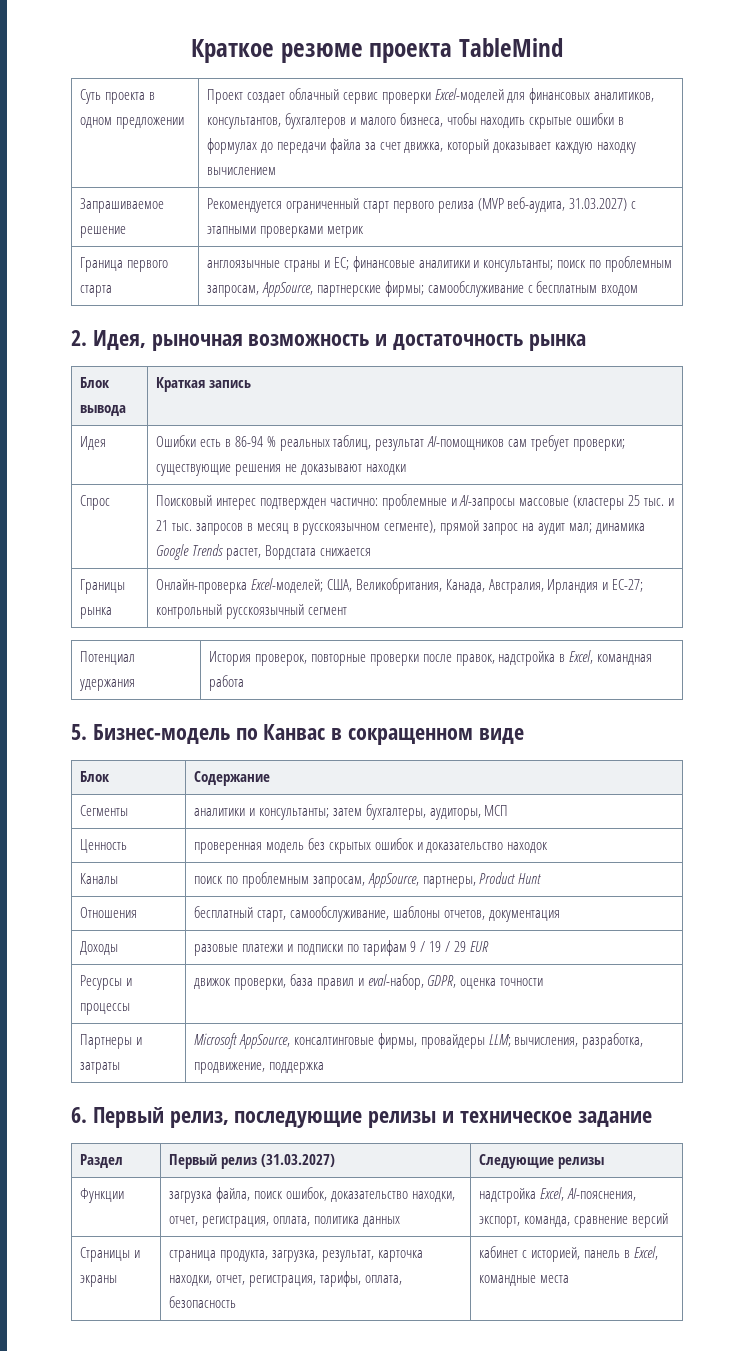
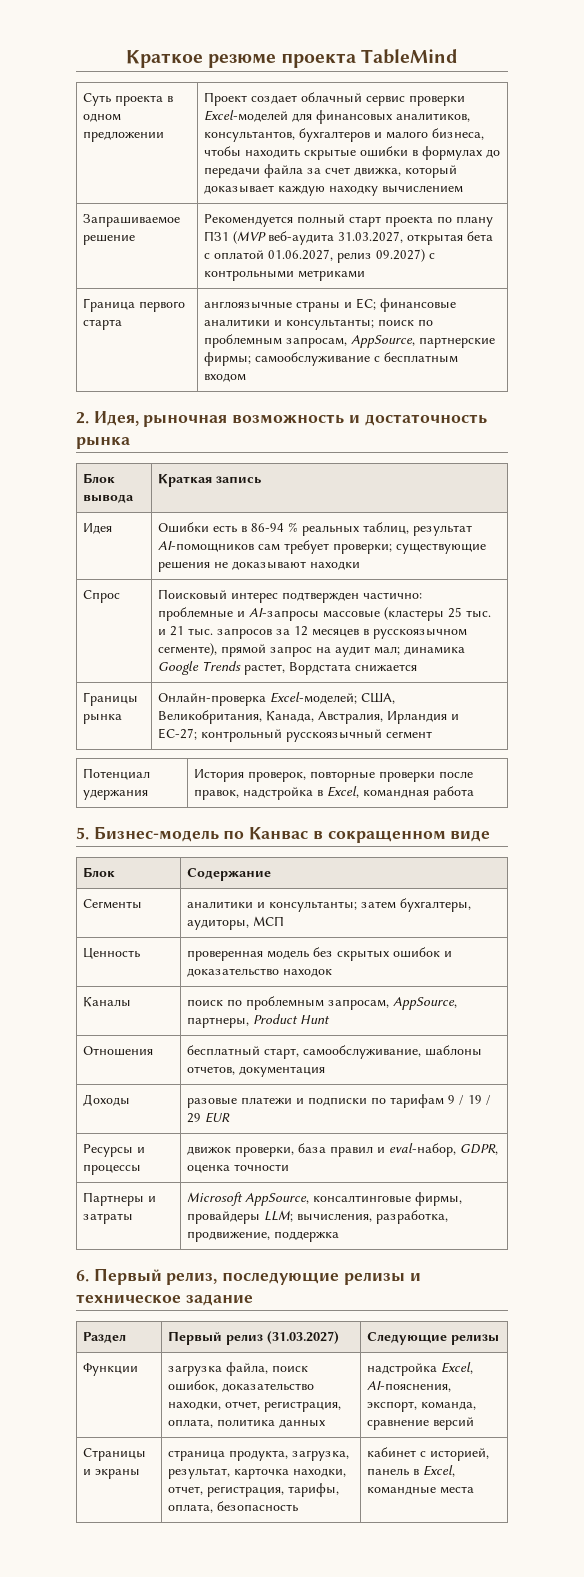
- Запрашиваемое решение | Рекомендуется ограниченный старт первого релиза (MVP веб-аудита, 31.03.2027) с этапными проверками метрик
+ Запрашиваемое решение | Рекомендуется полный старт проекта по плану ПЗ1 (MVP веб-аудита 31.03.2027, открытая бета с оплатой 01.06.2027, релиз 09.2027) с контрольными метриками
- Спрос | Поисковый интерес подтвержден частично: проблемные и AI-запросы массовые (кластеры 25 тыс. и 21 тыс. запросов в месяц в русскоязычном сегменте), прямой запрос на аудит мал; динамика Google Trends растет, Вордстата снижается
+ Спрос | Поисковый интерес подтвержден частично: проблемные и AI-запросы массовые (кластеры 25 тыс. и 21 тыс. запросов за 12 месяцев в русскоязычном сегменте), прямой запрос на аудит мал; динамика Google Trends растет, Вордстата снижается

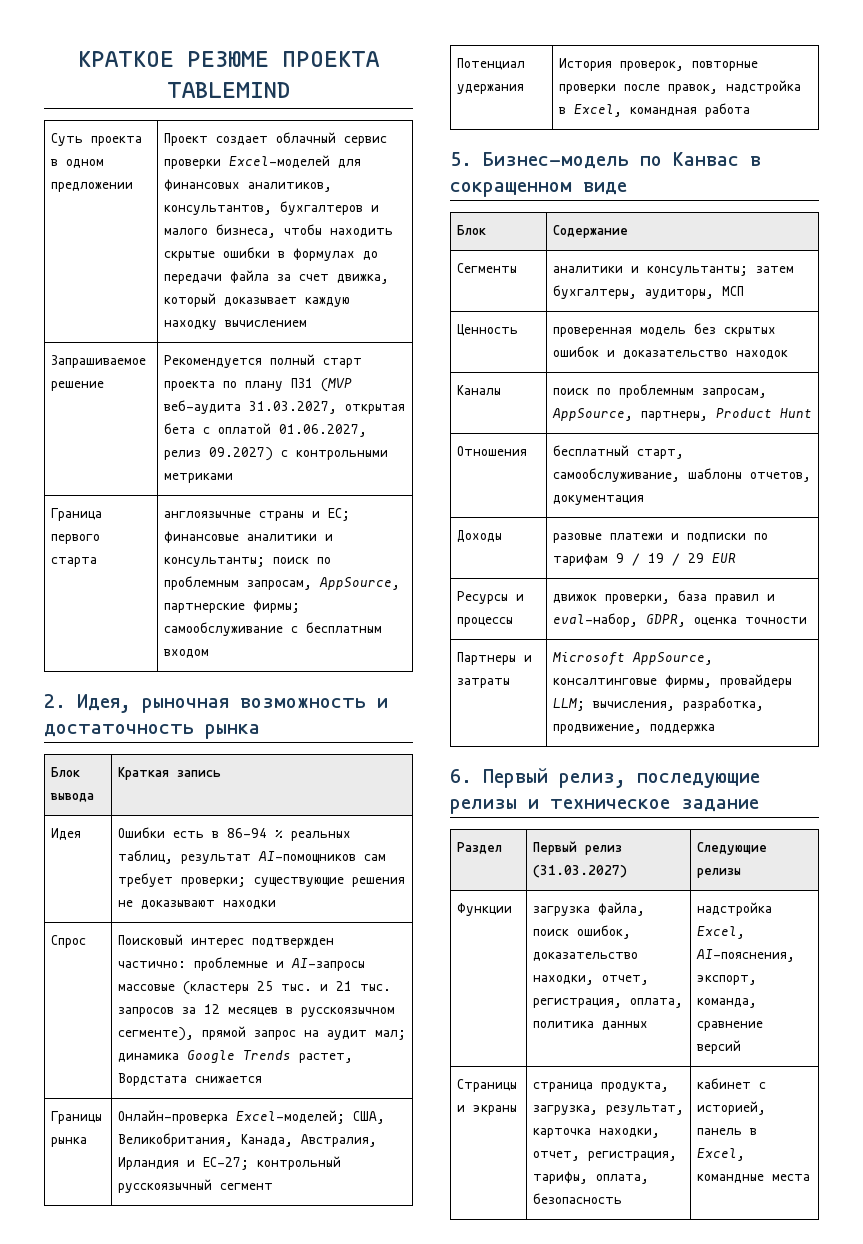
- Краткое резюме проекта TableMind
+ КРАТКОЕ РЕЗЮМЕ ПРОЕКТА TABLEMIND

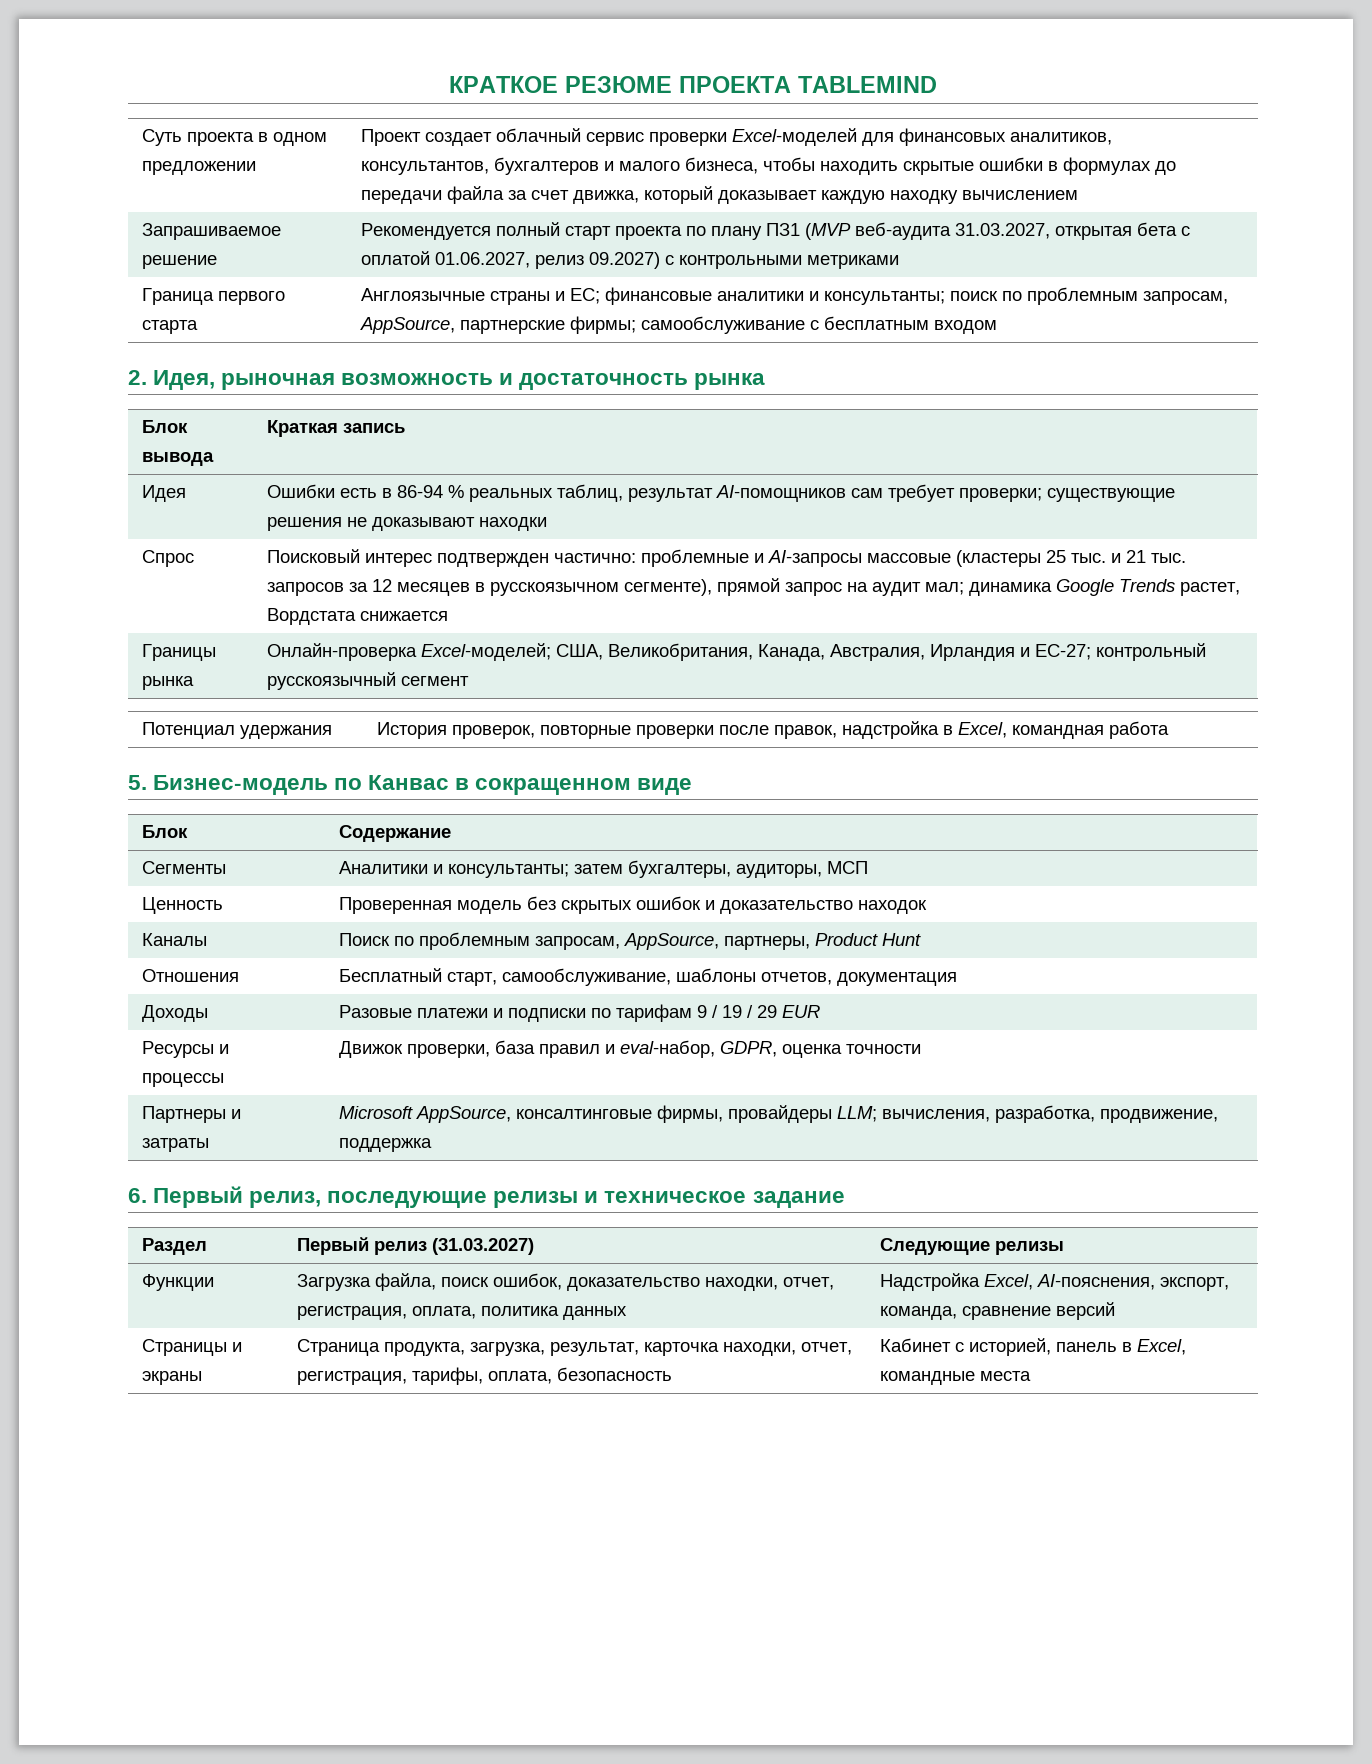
- Граница первого старта | англоязычные страны и ЕС; финансовые аналитики и консультанты; поиск по проблемным запросам, AppSource, партнерские фирмы; самообслуживание с бесплатным входом
+ Граница первого старта | Англоязычные страны и ЕС; финансовые аналитики и консультанты; поиск по проблемным запросам, AppSource, партнерские фирмы; самообслуживание с бесплатным входом
- Сегменты | аналитики и консультанты; затем бухгалтеры, аудиторы, МСП
+ Сегменты | Аналитики и консультанты; затем бухгалтеры, аудиторы, МСП
- Ценность | проверенная модель без скрытых ошибок и доказательство находок
+ Ценность | Проверенная модель без скрытых ошибок и доказательство находок
- Каналы | поиск по проблемным запросам, AppSource, партнеры, Product Hunt
+ Каналы | Поиск по проблемным запросам, AppSource, партнеры, Product Hunt
- Отношения | бесплатный старт, самообслуживание, шаблоны отчетов, документация
+ Отношения | Бесплатный старт, самообслуживание, шаблоны отчетов, документация
- Доходы | разовые платежи и подписки по тарифам 9 / 19 / 29 EUR
+ Доходы | Разовые платежи и подписки по тарифам 9 / 19 / 29 EUR
- Ресурсы и процессы | движок проверки, база правил и eval-набор, GDPR, оценка точности
+ Ресурсы и процессы | Движок проверки, база правил и eval-набор, GDPR, оценка точности
- Функции | загрузка файла, поиск ошибок, доказательство находки, отчет, регистрация, оплата, политика данных | надстройка Excel, AI-пояснения, экспорт, команда, сравнение версий
+ Функции | Загрузка файла, поиск ошибок, доказательство находки, отчет, регистрация, оплата, политика данных | Надстройка Excel, AI-пояснения, экспорт, команда, сравнение версий
- Страницы и экраны | страница продукта, загрузка, результат, карточка находки, отчет, регистрация, тарифы, оплата, безопасность | кабинет с историей, панель в Excel, командные места
+ Страницы и экраны | Страница продукта, загрузка, результат, карточка находки, отчет, регистрация, тарифы, оплата, безопасность | Кабинет с историей, панель в Excel, командные места

